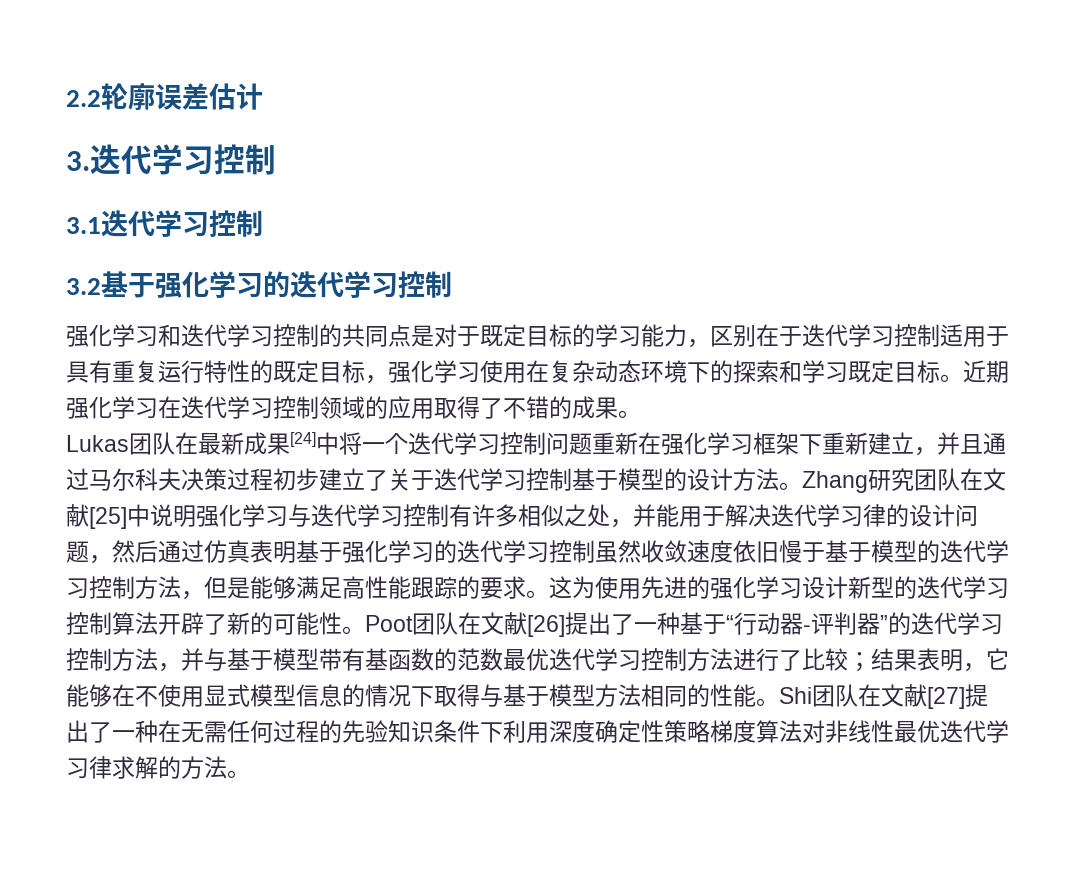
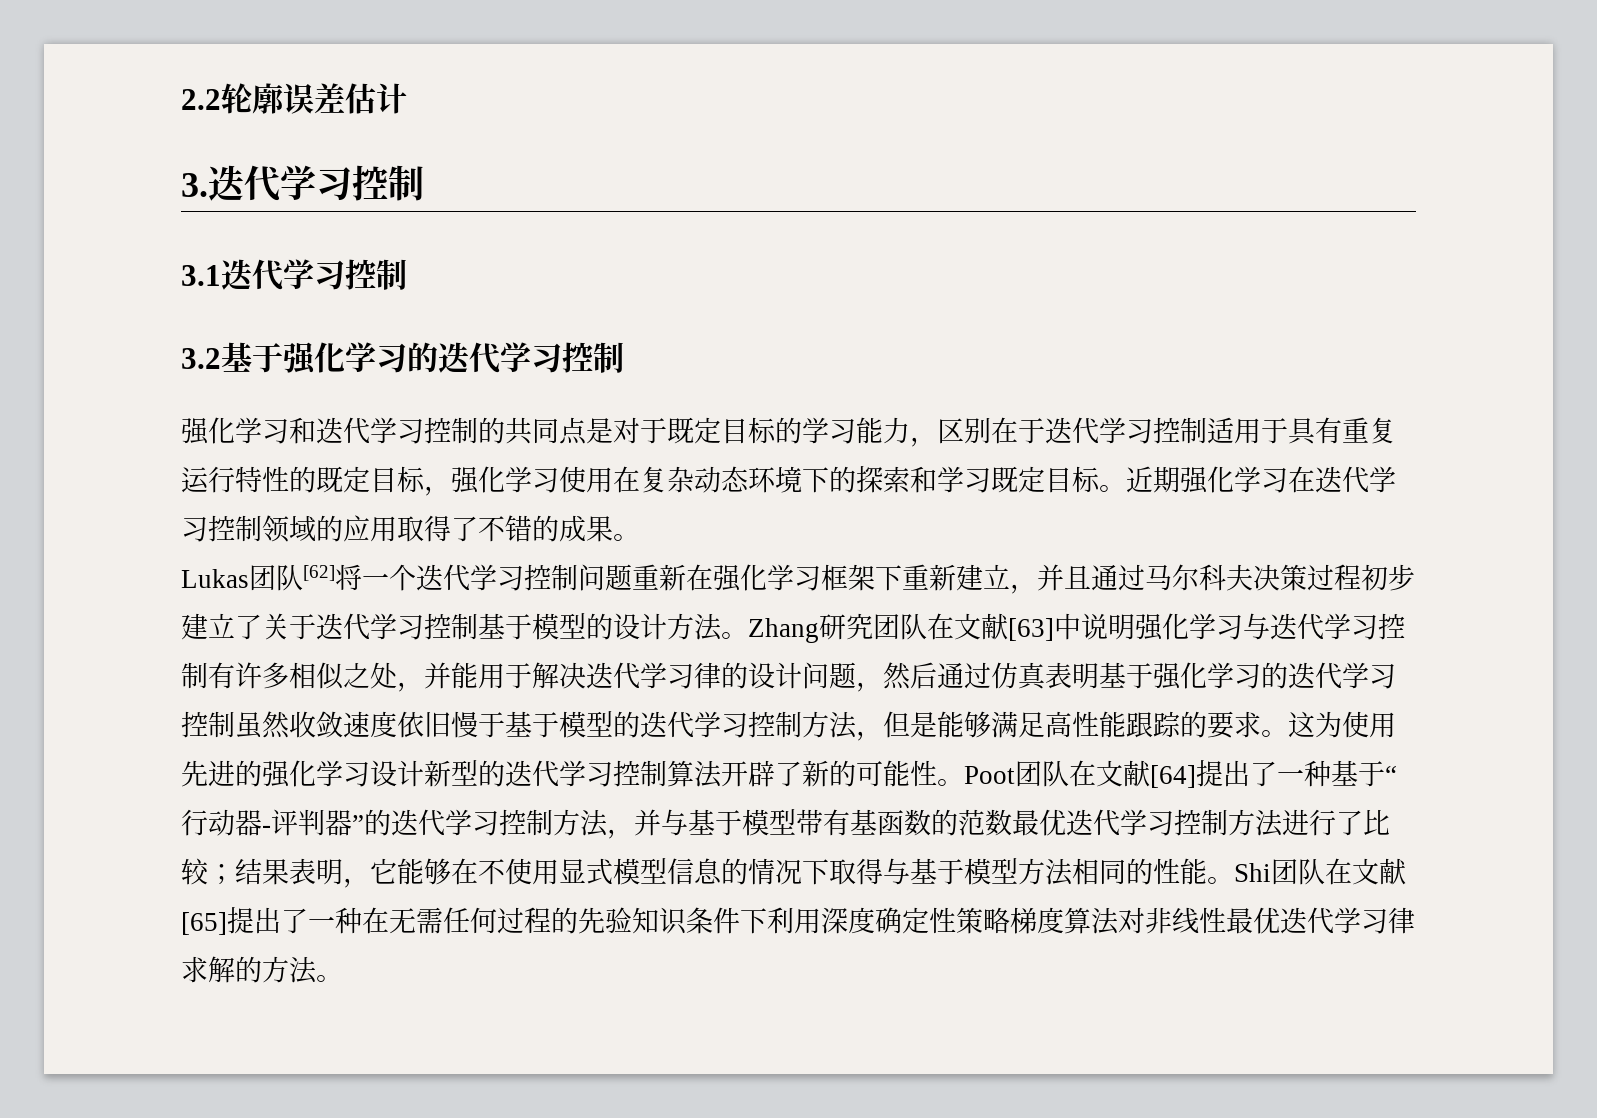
- Lukas团队在最新成果[24]中将一个迭代学习控制问题重新在强化学习框架下重新建立，并且通过马尔科夫决策过程初步建立了关于迭代学习控制基于模型的设计方法。
+ Lukas团队[62]将一个迭代学习控制问题重新在强化学习框架下重新建立，并且通过马尔科夫决策过程初步建立了关于迭代学习控制基于模型的设计方法。
- Zhang研究团队在文献[25]中说明强化学习与迭代学习控制有许多相似之处，并能用于解决迭代学习律的设计问题，然后通过仿真表明基于强化学习的迭代学习控制虽然收敛速度依旧慢于基于模型的迭代学习控制方法，但是能够满足高性能跟踪的要求。
+ Zhang研究团队在文献[63]中说明强化学习与迭代学习控制有许多相似之处，并能用于解决迭代学习律的设计问题，然后通过仿真表明基于强化学习的迭代学习控制虽然收敛速度依旧慢于基于模型的迭代学习控制方法，但是能够满足高性能跟踪的要求。
- Poot团队在文献[26]提出了一种基于“行动器-评判器”的迭代学习控制方法，并与基于模型带有基函数的范数最优迭代学习控制方法进行了比较；结果表明，它能够在不使用显式模型信息的情况下取得与基于模型方法相同的性能。
+ Poot团队在文献[64]提出了一种基于“行动器-评判器”的迭代学习控制方法，并与基于模型带有基函数的范数最优迭代学习控制方法进行了比较；结果表明，它能够在不使用显式模型信息的情况下取得与基于模型方法相同的性能。
- Shi团队在文献[27]提出了一种在无需任何过程的先验知识条件下利用深度确定性策略梯度算法对非线性最优迭代学习律求解的方法。
+ Shi团队在文献[65]提出了一种在无需任何过程的先验知识条件下利用深度确定性策略梯度算法对非线性最优迭代学习律求解的方法。

